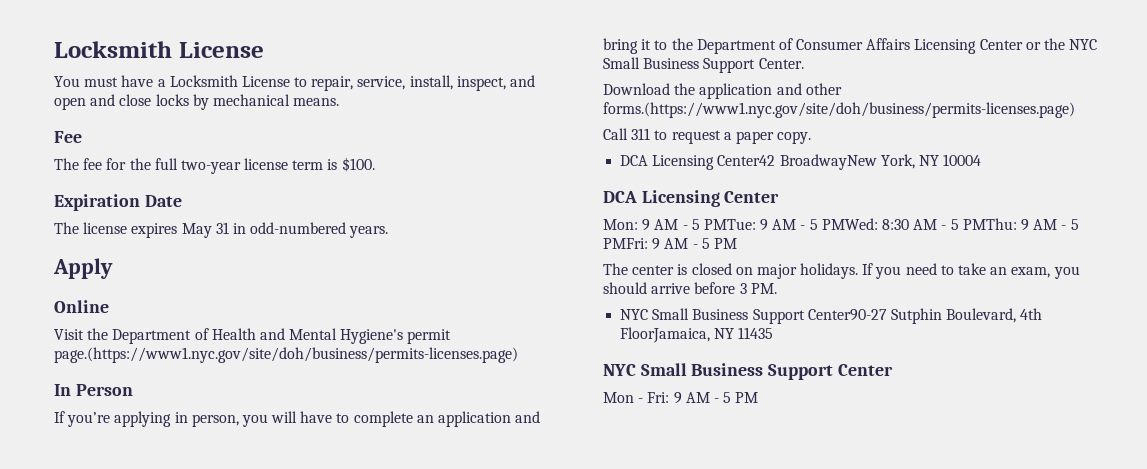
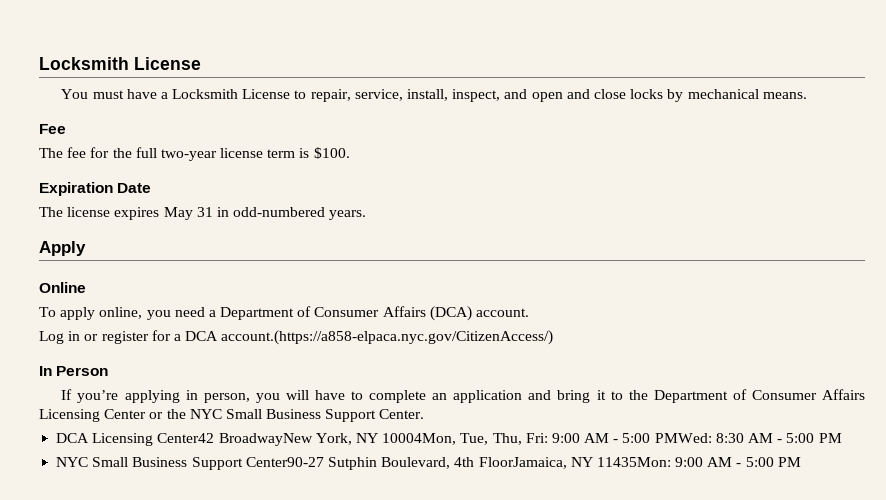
- Visit the Department of Health and Mental Hygiene's permit page.(https://www1.nyc.gov/site/doh/business/permits-licenses.page)
+ To apply online, you need a Department of Consumer Affairs (DCA) account.
+ Log in or register for a DCA account.(https://a858-elpaca.nyc.gov/CitizenAccess/)
- Download the application and other forms.(https://www1.nyc.gov/site/doh/business/permits-licenses.page)
- Call 311 to request a paper copy.
- DCA Licensing Center42 BroadwayNew York, NY 10004
- DCA Licensing Center
- Mon: 9 AM - 5 PMTue: 9 AM - 5 PMWed: 8:30 AM - 5 PMThu: 9 AM - 5 PMFri: 9 AM - 5 PM
- The center is closed on major holidays. If you need to take an exam, you should arrive before 3 PM.
+ DCA Licensing Center42 BroadwayNew York, NY 10004Mon, Tue, Thu, Fri: 9:00 AM - 5:00 PMWed: 8:30 AM - 5:00 PM
- NYC Small Business Support Center90-27 Sutphin Boulevard, 4th FloorJamaica, NY 11435
- NYC Small Business Support Center
- Mon - Fri: 9 AM - 5 PM
+ NYC Small Business Support Center90-27 Sutphin Boulevard, 4th FloorJamaica, NY 11435Mon: 9:00 AM - 5:00 PM

